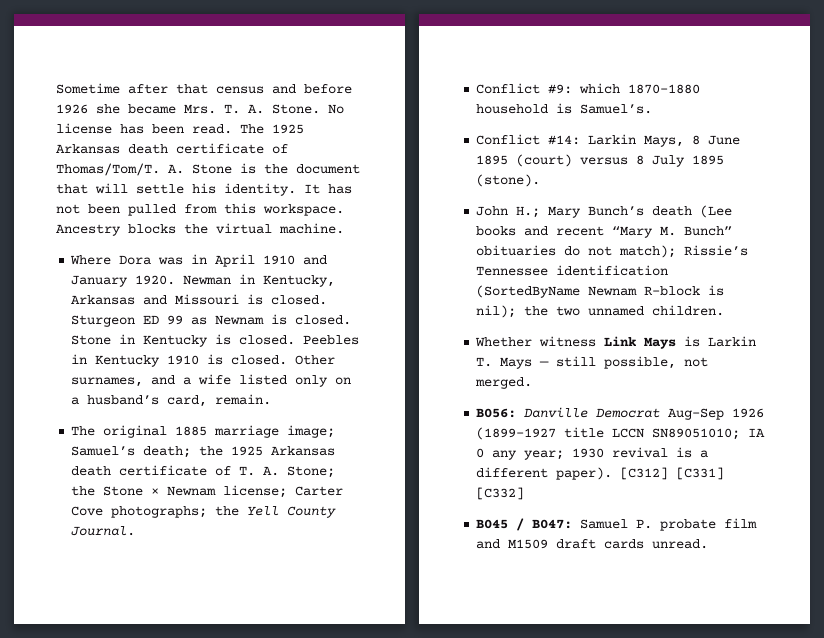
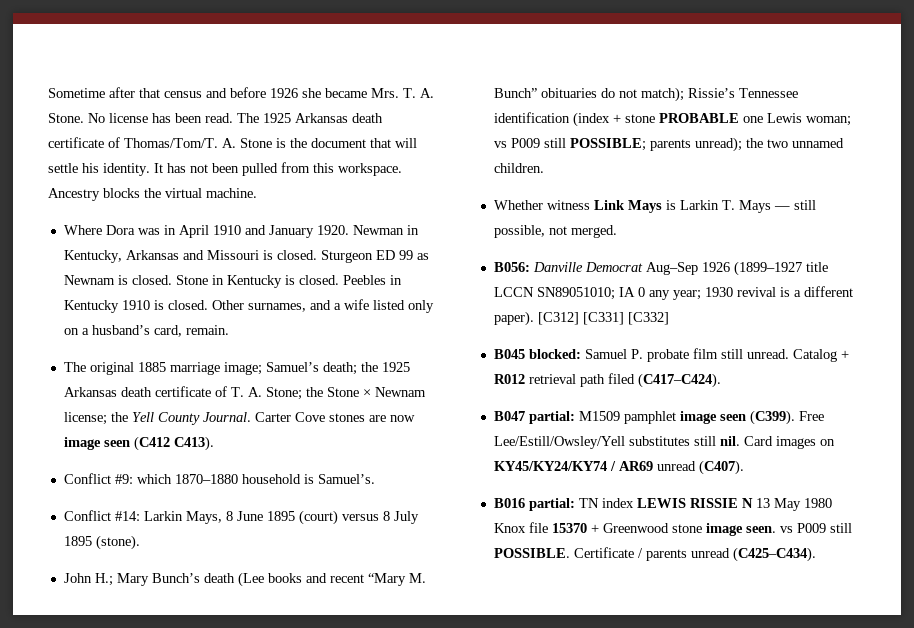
- The original 1885 marriage image; Samuel’s death; the 1925 Arkansas death certificate of T. A. Stone; the Stone × Newnam license; Carter Cove photographs; the Yell County Journal.
+ The original 1885 marriage image; Samuel’s death; the 1925 Arkansas death certificate of T. A. Stone; the Stone × Newnam license; the Yell County Journal. Carter Cove stones are now image seen (C412 C413).
- John H.; Mary Bunch’s death (Lee books and recent “Mary M. Bunch” obituaries do not match); Rissie’s Tennessee identification (SortedByName Newnam R-block is nil); the two unnamed children.
+ John H.; Mary Bunch’s death (Lee books and recent “Mary M. Bunch” obituaries do not match); Rissie’s Tennessee identification (index + stone PROBABLE one Lewis woman; vs P009 still POSSIBLE; parents unread); the two unnamed children.
- B045 / B047: Samuel P. probate film and M1509 draft cards unread.
+ B045 blocked: Samuel P. probate film still unread. Catalog + R012 retrieval path filed (C417–C424).
+ B047 partial: M1509 pamphlet image seen (C399). Free Lee/Estill/Owsley/Yell substitutes still nil. Card images on KY45/KY24/KY74 / AR69 unread (C407).
+ B016 partial: TN index LEWIS RISSIE N 13 May 1980 Knox file 15370 + Greenwood stone image seen. vs P009 still POSSIBLE. Certificate / parents unread (C425–C434).

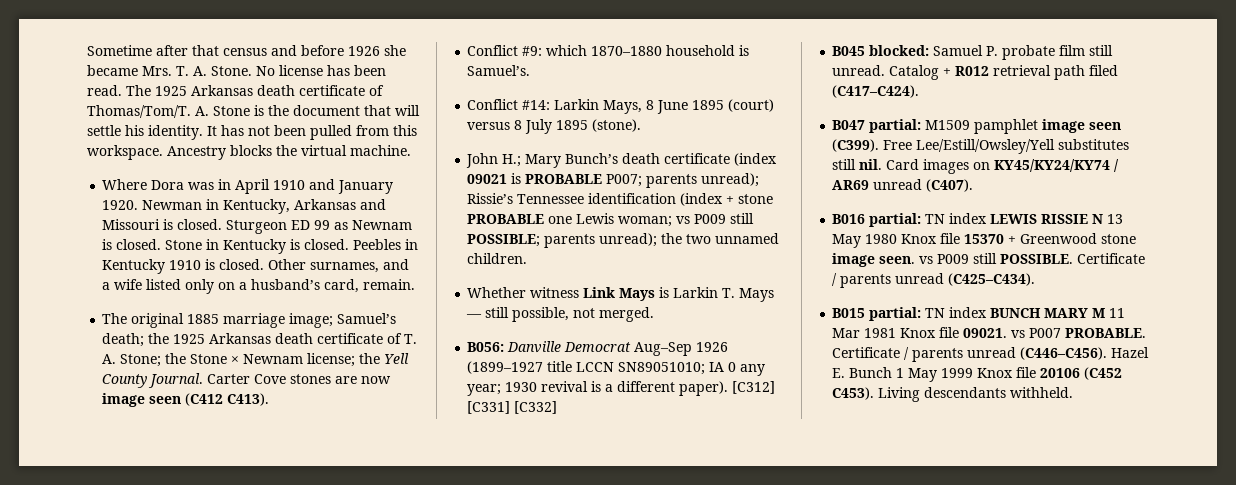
- John H.; Mary Bunch’s death (Lee books and recent “Mary M. Bunch” obituaries do not match); Rissie’s Tennessee identification (index + stone PROBABLE one Lewis woman; vs P009 still POSSIBLE; parents unread); the two unnamed children.
+ John H.; Mary Bunch’s death certificate (index 09021 is PROBABLE P007; parents unread); Rissie’s Tennessee identification (index + stone PROBABLE one Lewis woman; vs P009 still POSSIBLE; parents unread); the two unnamed children.
+ B015 partial: TN index BUNCH MARY M 11 Mar 1981 Knox file 09021. vs P007 PROBABLE. Certificate / parents unread (C446–C456). Hazel E. Bunch 1 May 1999 Knox file 20106 (C452 C453). Living descendants withheld.

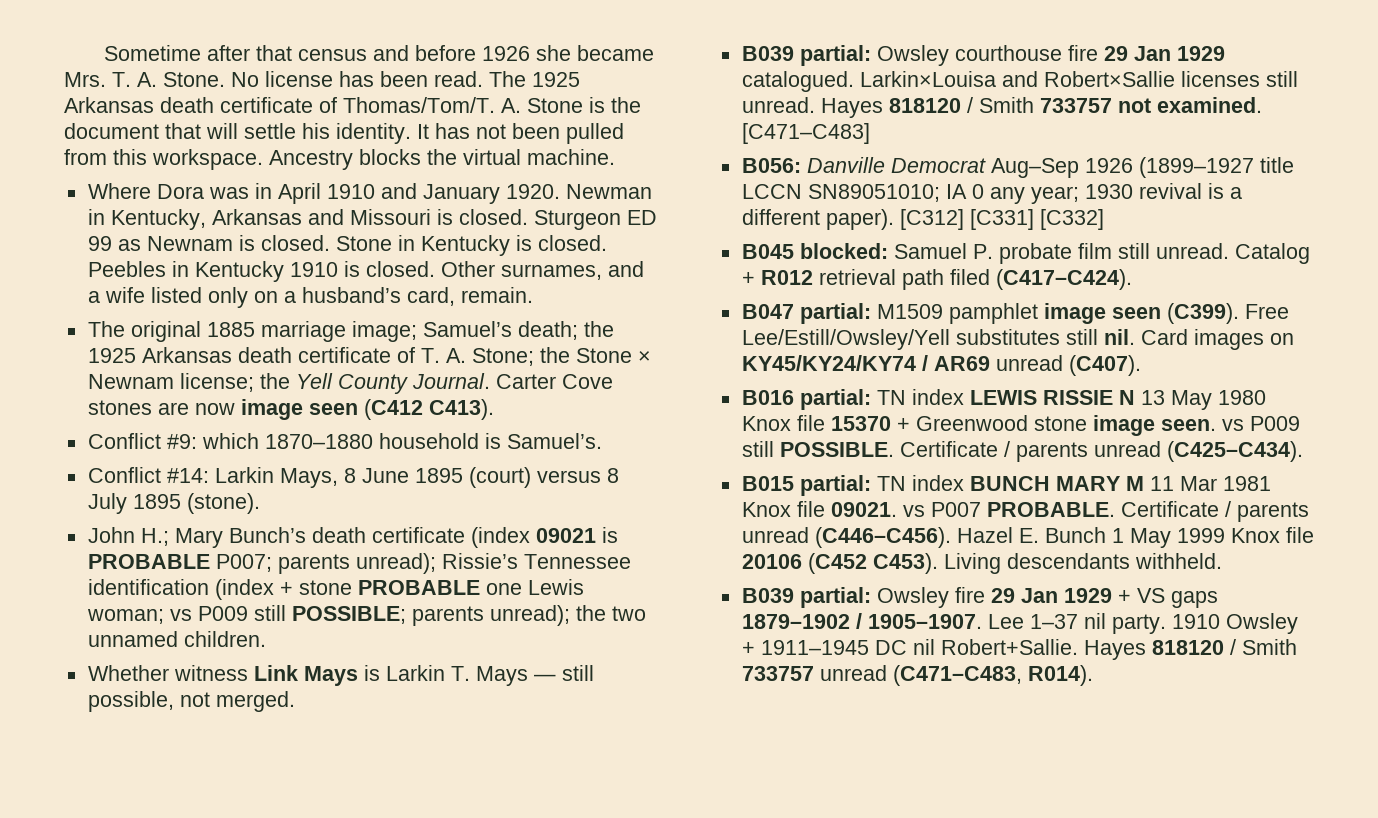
+ B039 partial: Owsley courthouse fire 29 Jan 1929 catalogued. Larkin×Louisa and Robert×Sallie licenses still unread. Hayes 818120 / Smith 733757 not examined. [C471–C483]
+ B039 partial: Owsley fire 29 Jan 1929 + VS gaps 1879–1902 / 1905–1907. Lee 1–37 nil party. 1910 Owsley + 1911–1945 DC nil Robert+Sallie. Hayes 818120 / Smith 733757 unread (C471–C483, R014).

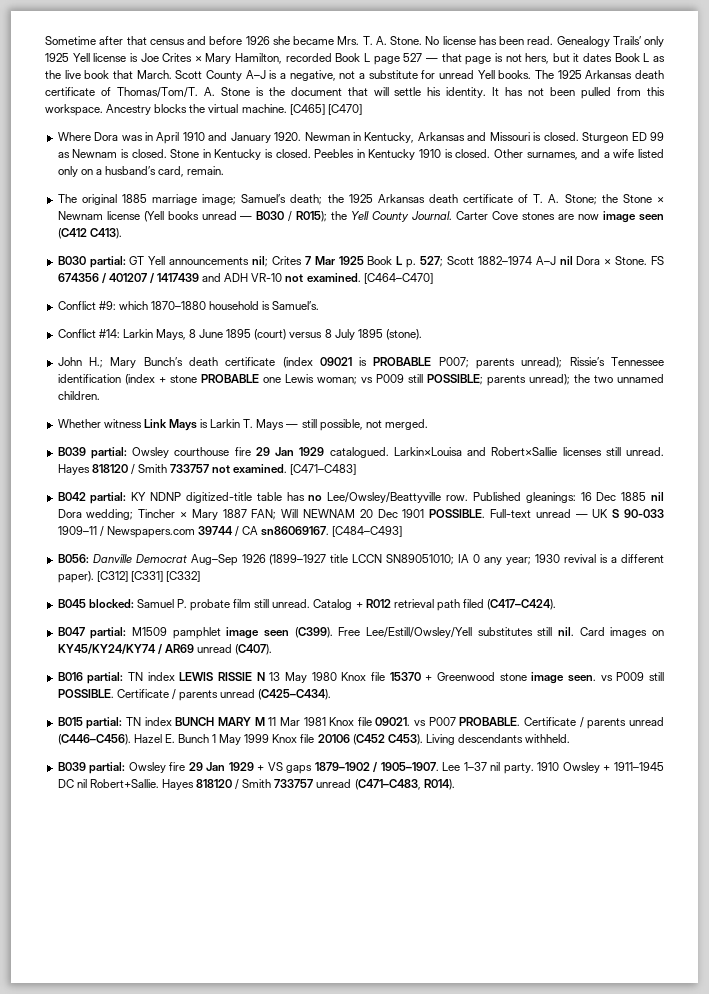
+ Genealogy Trails’ only 1925 Yell license is Joe Crites × Mary Hamilton, recorded Book L page 527 — that page is not hers, but it dates Book L as the live book that March. Scott County A–J is a negative, not a substitute for unread Yell books.
+ [C465] [C470]
- The original 1885 marriage image; Samuel’s death; the 1925 Arkansas death certificate of T. A. Stone; the Stone × Newnam license; the Yell County Journal.
+ The original 1885 marriage image; Samuel’s death; the 1925 Arkansas death certificate of T. A. Stone; the Stone × Newnam license (Yell books unread — B030 / R015); the Yell County Journal.
+ B030 partial: GT Yell announcements nil; Crites 7 Mar 1925 Book L p. 527; Scott 1882–1974 A–J nil Dora × Stone. FS 674356 / 401207 / 1417439 and ADH VR-10 not examined. [C464–C470]
+ B042 partial: KY NDNP digitized-title table has no Lee/Owsley/Beattyville row. Published gleanings: 16 Dec 1885 nil Dora wedding; Tincher × Mary 1887 FAN; Will NEWNAM 20 Dec 1901 POSSIBLE. Full-text unread — UK S 90-033 1909–11 / Newspapers.com 39744 / CA sn86069167. [C484–C493]

